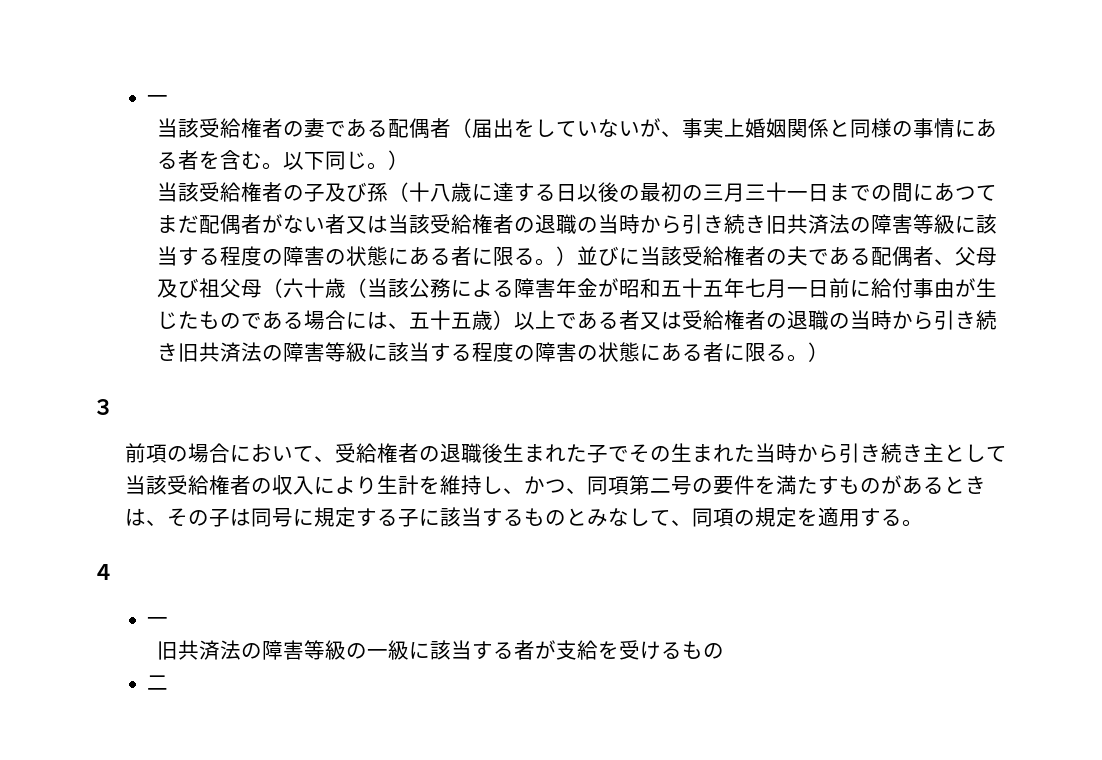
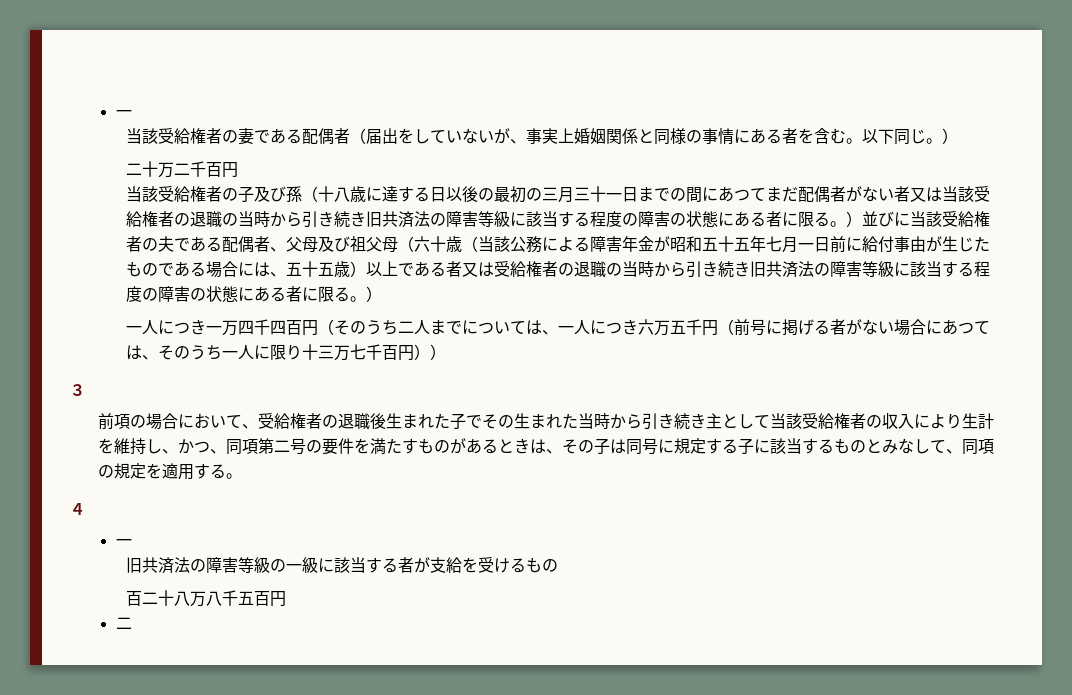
+ 二十万二千百円
+ 一人につき一万四千四百円（そのうち二人までについては、一人につき六万五千円（前号に掲げる者がない場合にあつては、そのうち一人に限り十三万七千百円））
+ 百二十八万八千五百円

